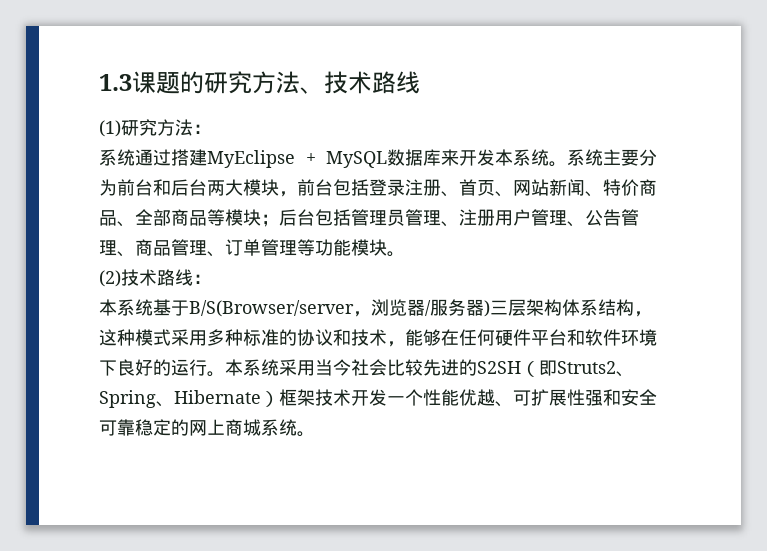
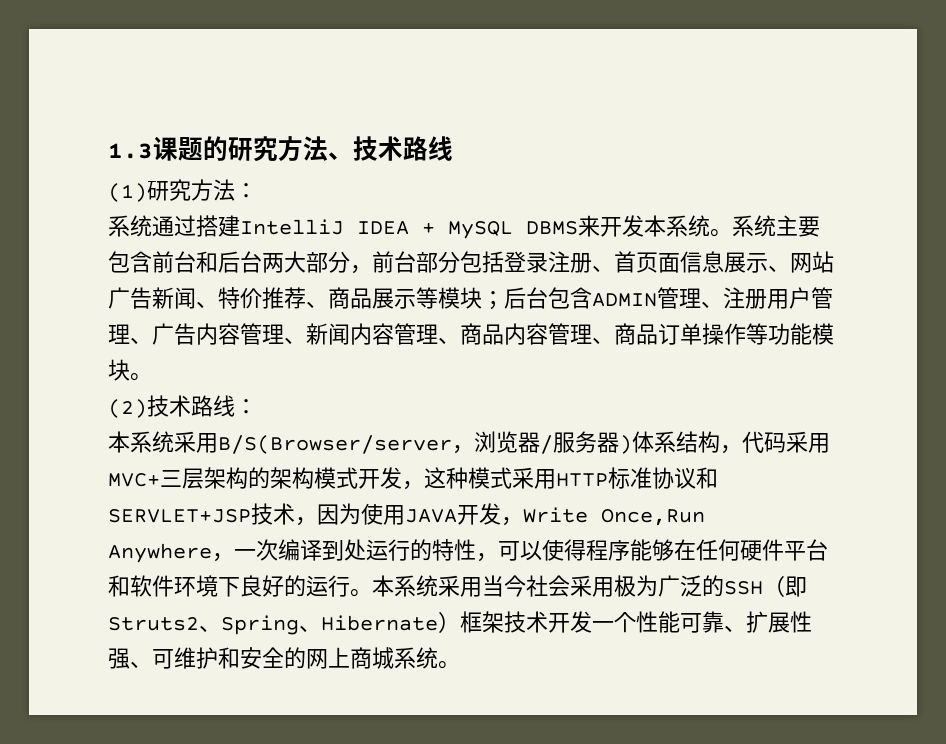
- 系统通过搭建MyEclipse + MySQL数据库来开发本系统。
+ 系统通过搭建IntelliJ IDEA + MySQL DBMS来开发本系统。
- 系统主要分为前台和后台两大模块，前台包括登录注册、首页、网站新闻、特价商品、全部商品等模块；后台包括管理员管理、注册用户管理、公告管理、商品管理、订单管理等功能模块。
+ 系统主要包含前台和后台两大部分，前台部分包括登录注册、首页面信息展示、网站广告新闻、特价推荐、商品展示等模块；后台包含ADMIN管理、注册用户管理、广告内容管理、新闻内容管理、商品内容管理、商品订单操作等功能模块。
- 本系统基于B/S(Browser/server，浏览器/服务器)三层架构体系结构，这种模式采用多种标准的协议和技术，能够在任何硬件平台和软件环境下良好的运行。
+ 本系统采用B/S(Browser/server，浏览器/服务器)体系结构，代码采用MVC+三层架构的架构模式开发，这种模式采用HTTP标准协议和SERVLET+JSP技术，因为使用JAVA开发，Write Once,Run Anywhere，一次编译到处运行的特性，可以使得程序能够在任何硬件平台和软件环境下良好的运行。
- 本系统采用当今社会比较先进的S2SH（即Struts2、Spring、Hibernate）框架技术开发一个性能优越、可扩展性强和安全可靠稳定的网上商城系统。
+ 本系统采用当今社会采用极为广泛的SSH（即Struts2、Spring、Hibernate）框架技术开发一个性能可靠、扩展性强、可维护和安全的网上商城系统。

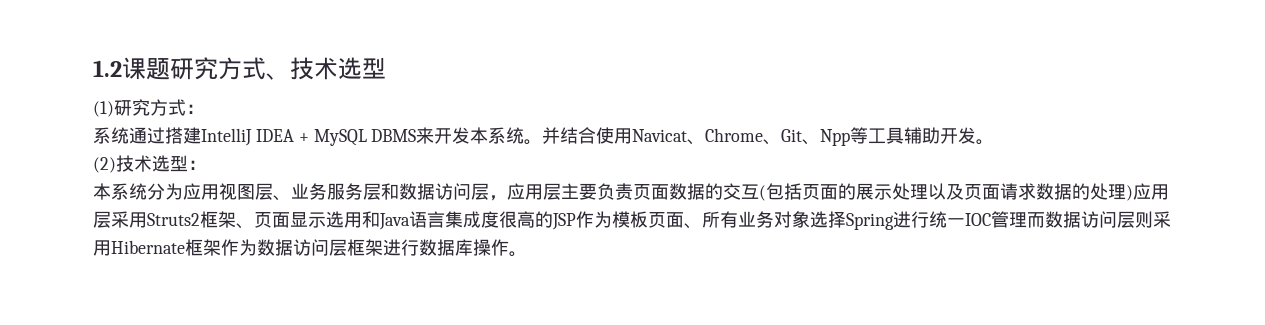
- 1.3课题的研究方法、技术路线
+ 1.2课题研究方式、技术选型
- (1)研究方法：
+ (1)研究方式：
- 系统主要包含前台和后台两大部分，前台部分包括登录注册、首页面信息展示、网站广告新闻、特价推荐、商品展示等模块；后台包含ADMIN管理、注册用户管理、广告内容管理、新闻内容管理、商品内容管理、商品订单操作等功能模块。
+ 并结合使用Navicat、Chrome、Git、Npp等工具辅助开发。
- (2)技术路线：
+ (2)技术选型：
- 本系统采用B/S(Browser/server，浏览器/服务器)体系结构，代码采用MVC+三层架构的架构模式开发，这种模式采用HTTP标准协议和SERVLET+JSP技术，因为使用JAVA开发，Write Once,Run Anywhere，一次编译到处运行的特性，可以使得程序能够在任何硬件平台和软件环境下良好的运行。本系统采用当今社会采用极为广泛的SSH（即Struts2、Spring、Hibernate）框架技术开发一个性能可靠、扩展性强、可维护和安全的网上商城系统。
+ 本系统分为应用视图层、业务服务层和数据访问层，应用层主要负责页面数据的交互(包括页面的展示处理以及页面请求数据的处理)应用层采用Struts2框架、页面显示选用和Java语言集成度很高的JSP作为模板页面、所有业务对象选择Spring进行统一IOC管理而数据访问层则采用Hibernate框架作为数据访问层框架进行数据库操作。

